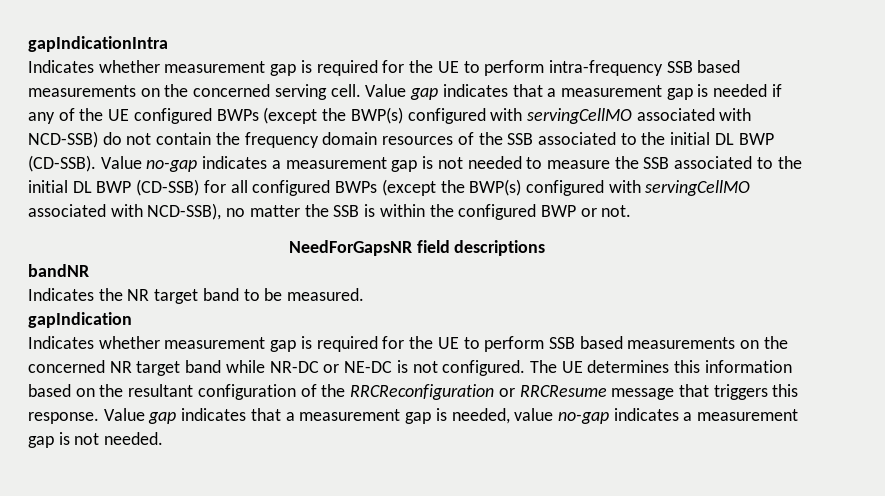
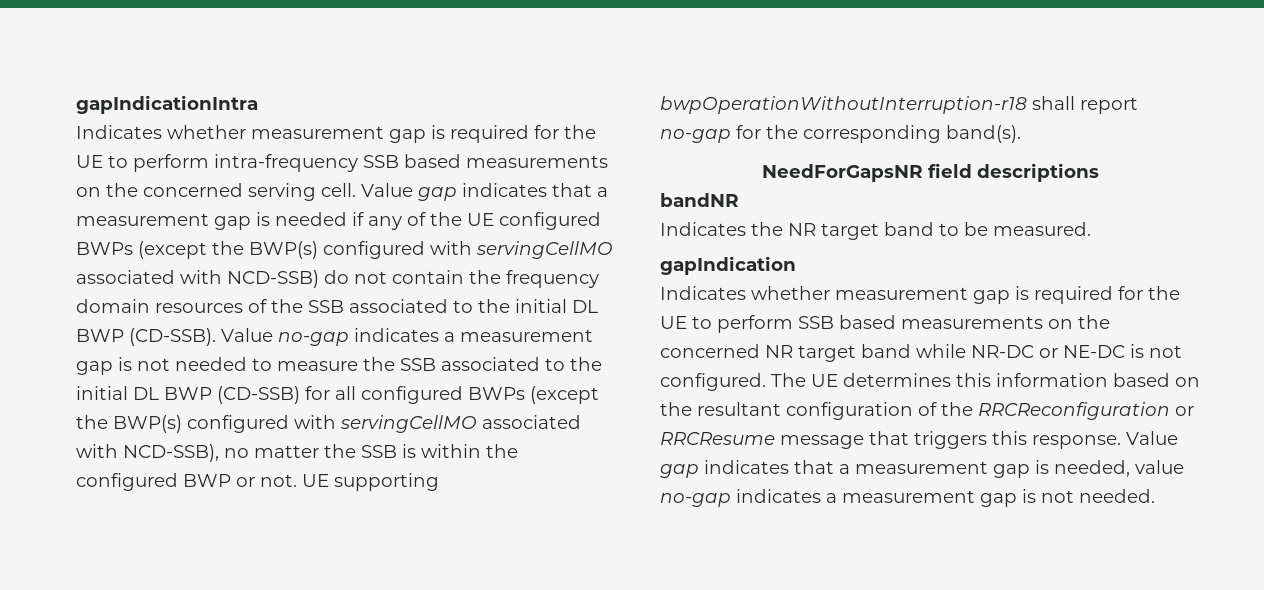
+ UE supporting bwpOperationWithoutInterruption-r18 shall report no-gap for the corresponding band(s).

